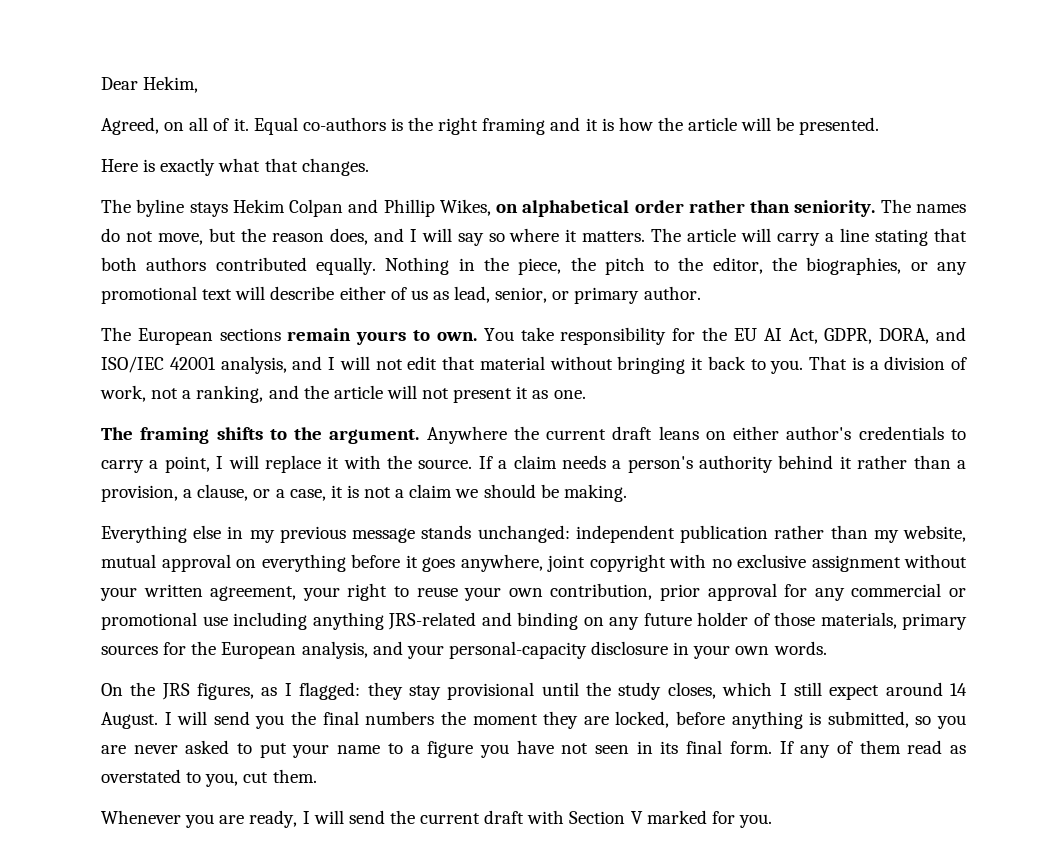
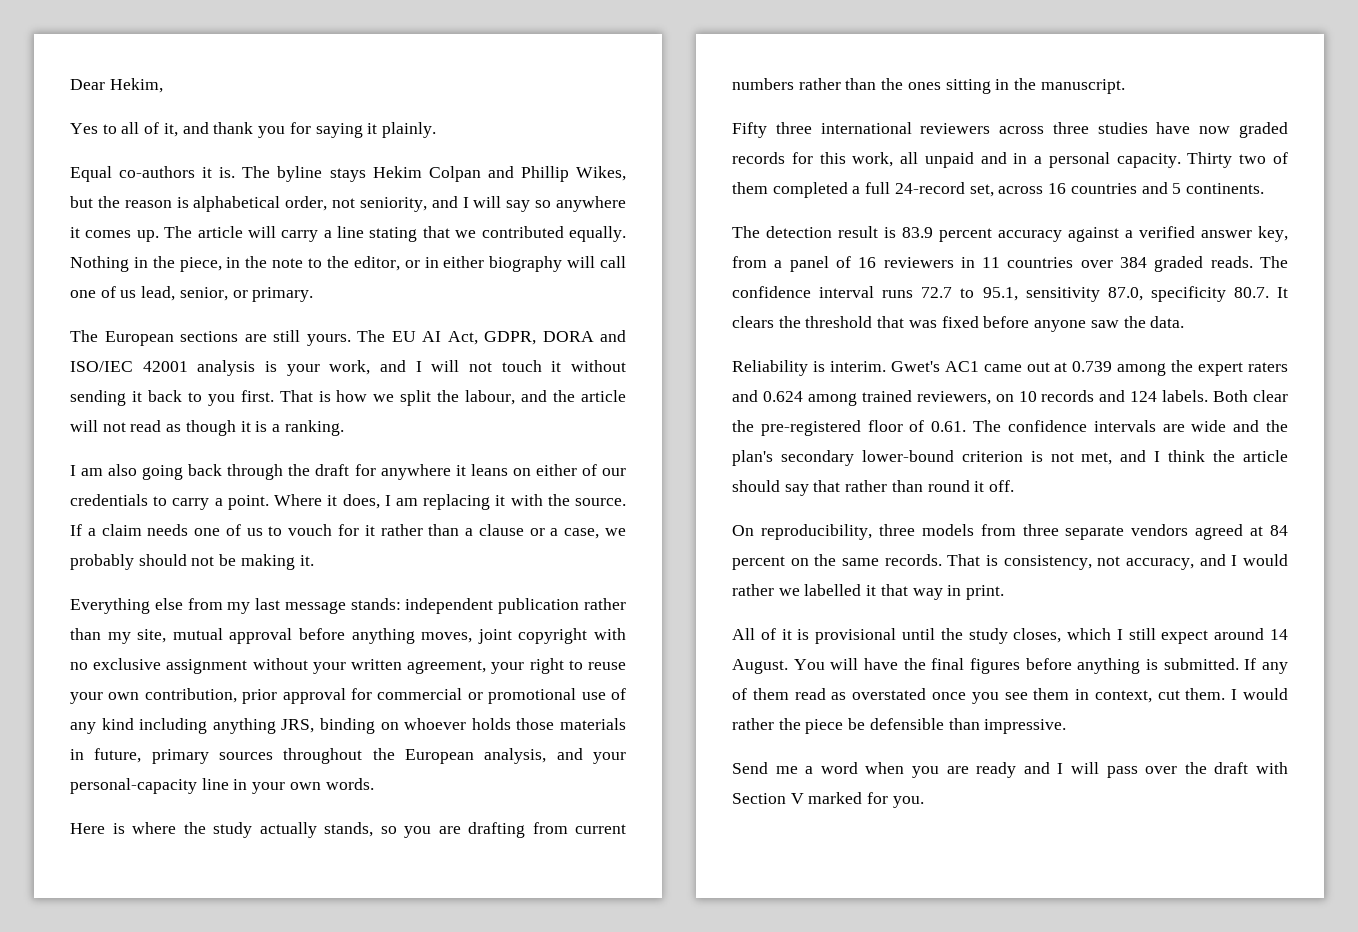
- Agreed, on all of it. Equal co-authors is the right framing and it is how the article will be presented.
- Here is exactly what that changes.
- The byline stays Hekim Colpan and Phillip Wikes, on alphabetical order rather than seniority. The names do not move, but the reason does, and I will say so where it matters.
+ Yes to all of it, and thank you for saying it plainly.
+ Equal co-authors it is. The byline stays Hekim Colpan and Phillip Wikes, but the reason is alphabetical order, not seniority, and I will say so anywhere it comes up.
- The article will carry a line stating that both authors contributed equally.
+ The article will carry a line stating that we contributed equally.
- Nothing in the piece, the pitch to the editor, the biographies, or any promotional text will describe either of us as lead, senior, or primary author.
+ Nothing in the piece, in the note to the editor, or in either biography will call one of us lead, senior, or primary.
- The European sections remain yours to own. You take responsibility for the EU AI Act, GDPR, DORA, and ISO/IEC 42001 analysis, and I will not edit that material without bringing it back to you. That is a division of work, not a ranking, and the article will not present it as one.
- The framing shifts to the argument. Anywhere the current draft leans on either author's credentials to carry a point, I will replace it with the source.
+ The European sections are still yours. The EU AI Act, GDPR, DORA and ISO/IEC 42001 analysis is your work, and I will not touch it without sending it back to you first. That is how we split the labour, and the article will not read as though it is a ranking.
+ I am also going back through the draft for anywhere it leans on either of our credentials to carry a point. Where it does, I am replacing it with the source.
- If a claim needs a person's authority behind it rather than a provision, a clause, or a case, it is not a claim we should be making.
- Everything else in my previous message stands unchanged: independent publication rather than my website, mutual approval on everything before it goes anywhere, joint copyright with no exclusive assignment without your written agreement, your right to reuse your own contribution, prior approval for any commercial or promotional use including anything JRS-related and binding on any future holder of those materials, primary sources for the European analysis, and your personal-capacity disclosure in your own words.
+ If a claim needs one of us to vouch for it rather than a clause or a case, we probably should not be making it.
+ Everything else from my last message stands: independent publication rather than my site, mutual approval before anything moves, joint copyright with no exclusive assignment without your written agreement, your right to reuse your own contribution, prior approval for commercial or promotional use of any kind including anything JRS, binding on whoever holds those materials in future, primary sources throughout the European analysis, and your personal-capacity line in your own words.
- On the JRS figures, as I flagged: they stay provisional until the study closes, which I still expect around 14 August.
+ Here is where the study actually stands, so you are drafting from current numbers rather than the ones sitting in the manuscript.
+ Fifty three international reviewers across three studies have now graded records for this work, all unpaid and in a personal capacity. Thirty two of them completed a full 24-record set, across 16 countries and 5 continents.
+ The detection result is 83.9 percent accuracy against a verified answer key, from a panel of 16 reviewers in 11 countries over 384 graded reads. The confidence interval runs 72.7 to 95.1, sensitivity 87.0, specificity 80.7. It clears the threshold that was fixed before anyone saw the data.
+ Reliability is interim. Gwet's AC1 came out at 0.739 among the expert raters and 0.624 among trained reviewers, on 10 records and 124 labels. Both clear the pre-registered floor of 0.61. The confidence intervals are wide and the plan's secondary lower-bound criterion is not met, and I think the article should say that rather than round it off.
+ On reproducibility, three models from three separate vendors agreed at 84 percent on the same records. That is consistency, not accuracy, and I would rather we labelled it that way in print.
+ All of it is provisional until the study closes, which I still expect around 14 August.
- I will send you the final numbers the moment they are locked, before anything is submitted, so you are never asked to put your name to a figure you have not seen in its final form.
+ You will have the final figures before anything is submitted.
- If any of them read as overstated to you, cut them.
- Whenever you are ready, I will send the current draft with Section V marked for you.
+ If any of them read as overstated once you see them in context, cut them. I would rather the piece be defensible than impressive.
+ Send me a word when you are ready and I will pass over the draft with Section V marked for you.

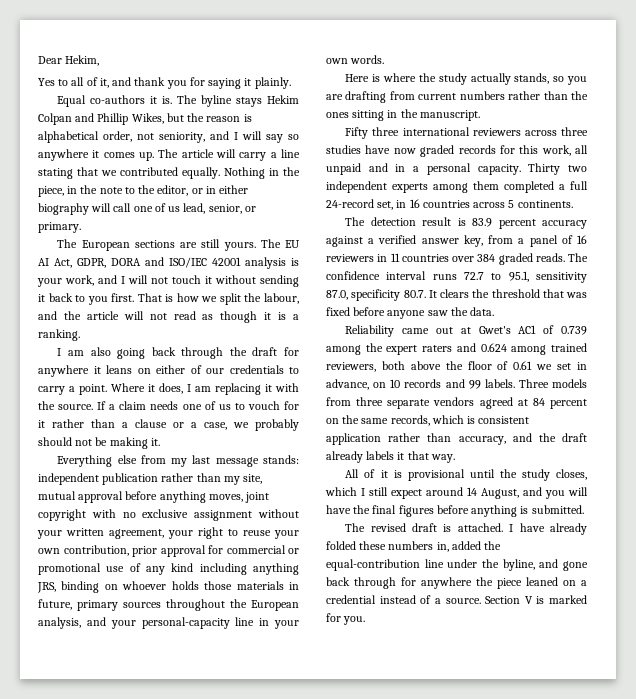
- Thirty two of them completed a full 24-record set, across 16 countries and 5 continents.
+ Thirty two independent experts among them completed a full 24-record set, in 16 countries across 5 continents.
- Reliability is interim. Gwet's AC1 came out at 0.739 among the expert raters and 0.624 among trained reviewers, on 10 records and 124 labels. Both clear the pre-registered floor of 0.61. The confidence intervals are wide and the plan's secondary lower-bound criterion is not met, and I think the article should say that rather than round it off.
- On reproducibility, three models from three separate vendors agreed at 84 percent on the same records. That is consistency, not accuracy, and I would rather we labelled it that way in print.
+ Reliability came out at Gwet's AC1 of 0.739 among the expert raters and 0.624 among trained reviewers, both above the floor of 0.61 we set in advance, on 10 records and 99 labels. Three models from three separate vendors agreed at 84 percent on the same records, which is consistent application rather than accuracy, and the draft already labels it that way.
- All of it is provisional until the study closes, which I still expect around 14 August. You will have the final figures before anything is submitted. If any of them read as overstated once you see them in context, cut them. I would rather the piece be defensible than impressive.
- Send me a word when you are ready and I will pass over the draft with Section V marked for you.
+ All of it is provisional until the study closes, which I still expect around 14 August, and you will have the final figures before anything is submitted.
+ The revised draft is attached. I have already folded these numbers in, added the equal-contribution line under the byline, and gone back through for anywhere the piece leaned on a credential instead of a source. Section V is marked for you.

